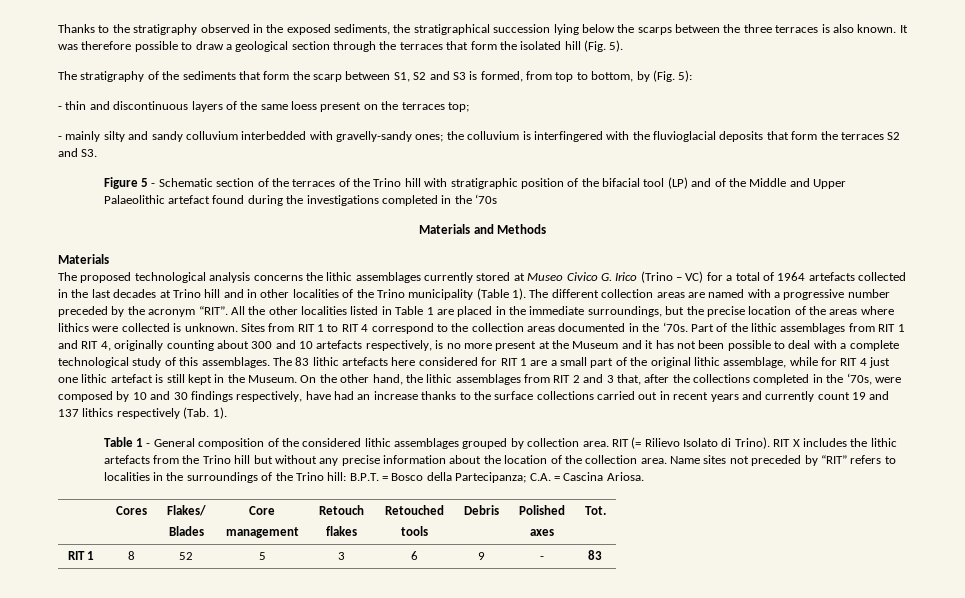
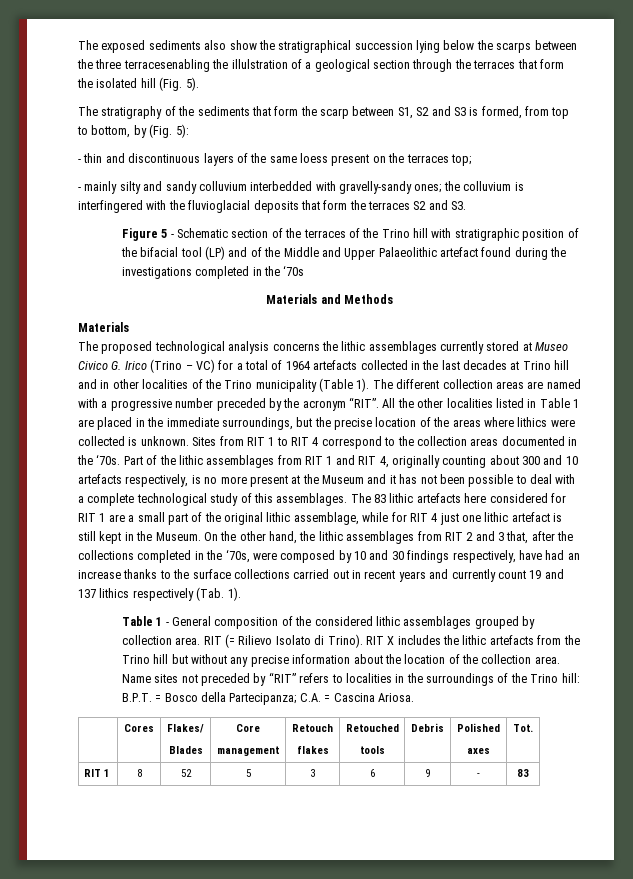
- Thanks to the stratigraphy observed in the exposed sediments, the stratigraphical succession lying below the scarps between the three terraces is also known. It was therefore possible to draw a geological section through the terraces that form the isolated hill (Fig. 5).
+ The exposed sediments also show the stratigraphical succession lying below the scarps between the three terracesenabling the illulstration of a geological section through the terraces that form the isolated hill (Fig. 5).

